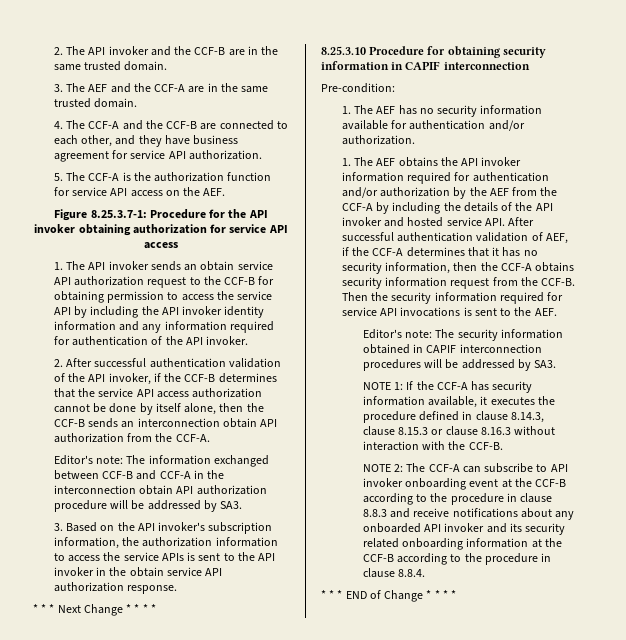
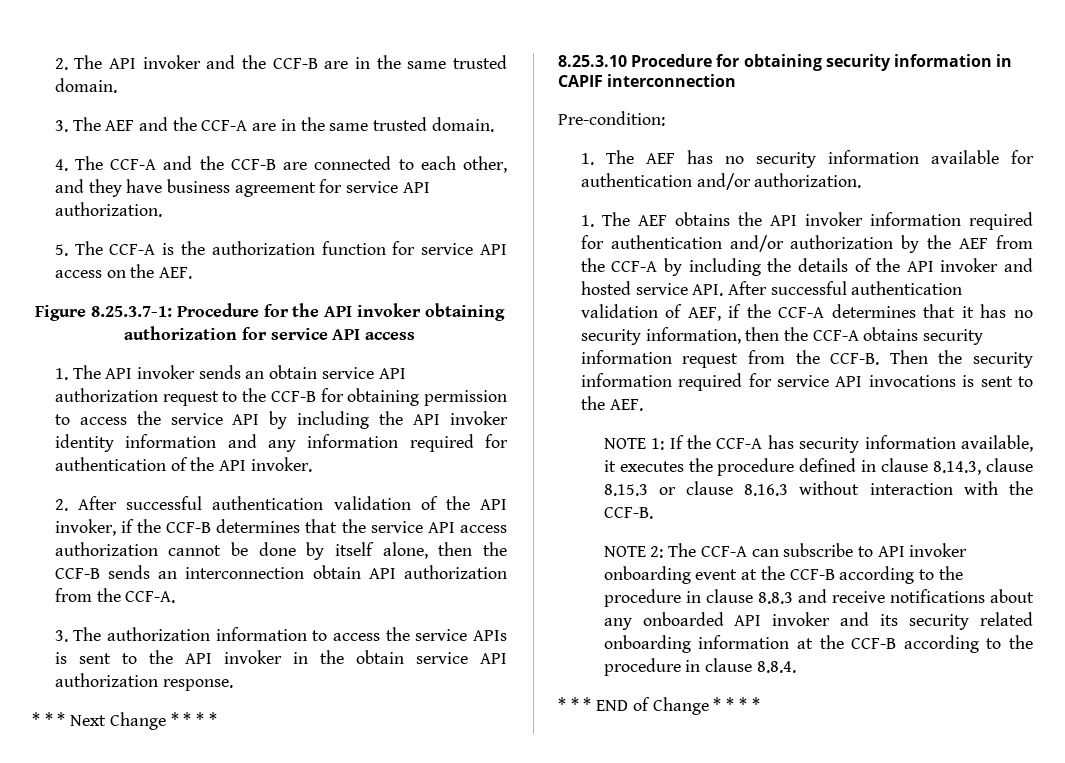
- Editor's note: The information exchanged between CCF-B and CCF-A in the interconnection obtain API authorization procedure will be addressed by SA3.
- 3. Based on the API invoker's subscription information, the authorization information to access the service APIs is sent to the API invoker in the obtain service API authorization response.
+ 3. The authorization information to access the service APIs is sent to the API invoker in the obtain service API authorization response.
- Editor's note: The security information obtained in CAPIF interconnection procedures will be addressed by SA3.

